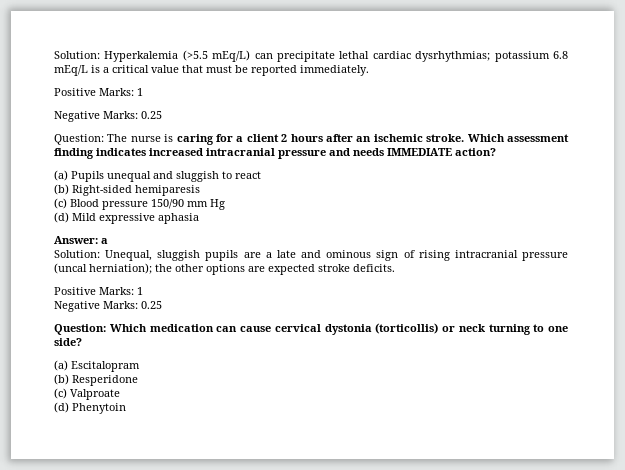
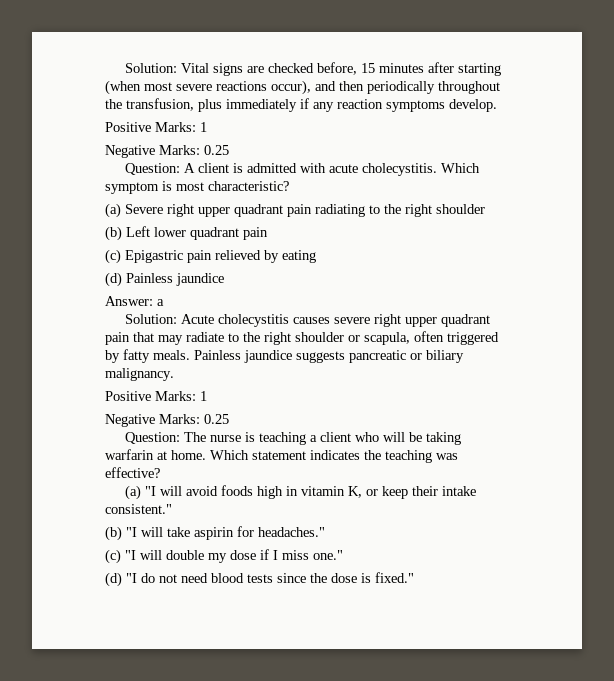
- Solution: Hyperkalemia (>5.5 mEq/L) can precipitate lethal cardiac dysrhythmias; potassium 6.8 mEq/L is a critical value that must be reported immediately.
+ Solution: Vital signs are checked before, 15 minutes after starting (when most severe reactions occur), and then periodically throughout the transfusion, plus immediately if any reaction symptoms develop.
+ Positive Marks: 1
+ Negative Marks: 0.25
+ Question: A client is admitted with acute cholecystitis. Which symptom is most characteristic?
+ (a) Severe right upper quadrant pain radiating to the right shoulder
+ (b) Left lower quadrant pain
+ (c) Epigastric pain relieved by eating
+ (d) Painless jaundice
+ Answer: a
+ Solution: Acute cholecystitis causes severe right upper quadrant pain that may radiate to the right shoulder or scapula, often triggered by fatty meals. Painless jaundice suggests pancreatic or biliary malignancy.
- Question: The nurse is caring for a client 2 hours after an ischemic stroke. Which assessment finding indicates increased intracranial pressure and needs IMMEDIATE action?
- (a) Pupils unequal and sluggish to react
- (b) Right-sided hemiparesis
- (c) Blood pressure 150/90 mm Hg
- (d) Mild expressive aphasia
- Answer: a
- Solution: Unequal, sluggish pupils are a late and ominous sign of rising intracranial pressure (uncal herniation); the other options are expected stroke deficits.
- Positive Marks: 1
- Negative Marks: 0.25
- Question: Which medication can cause cervical dystonia (torticollis) or neck turning to one side?
- (a) Escitalopram
- (b) Resperidone
- (c) Valproate
- (d) Phenytoin
+ Question: The nurse is teaching a client who will be taking warfarin at home. Which statement indicates the teaching was effective?
+ (a) "I will avoid foods high in vitamin K, or keep their intake consistent."
+ (b) "I will take aspirin for headaches."
+ (c) "I will double my dose if I miss one."
+ (d) "I do not need blood tests since the dose is fixed."

